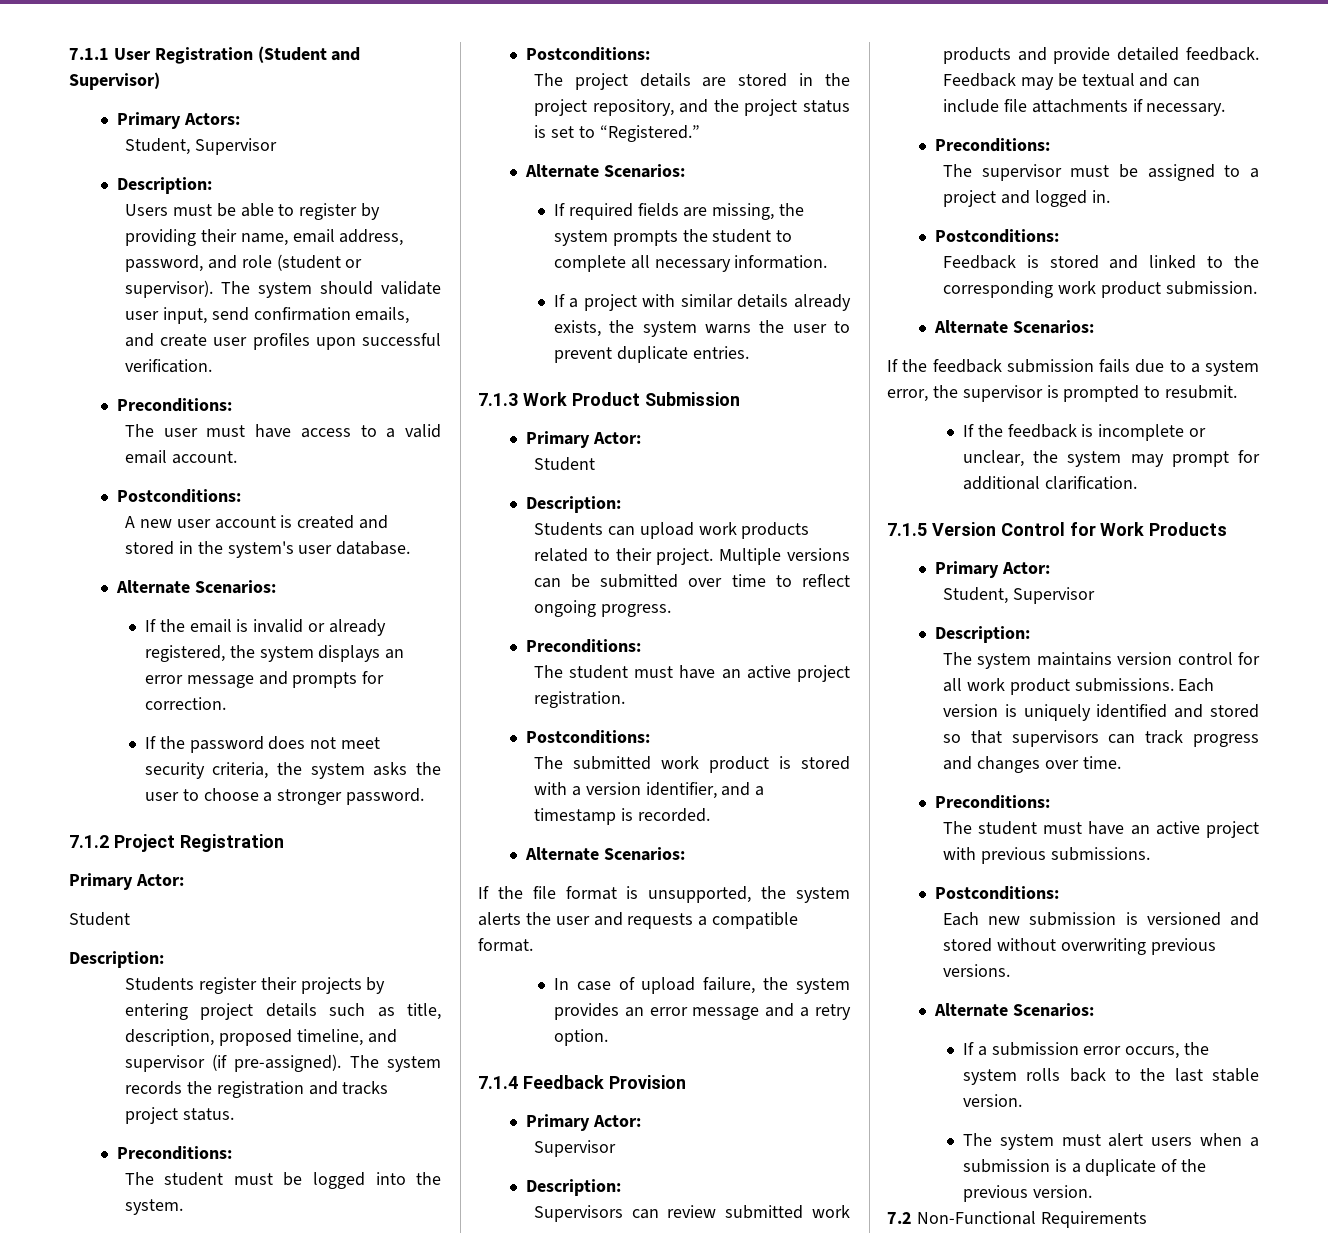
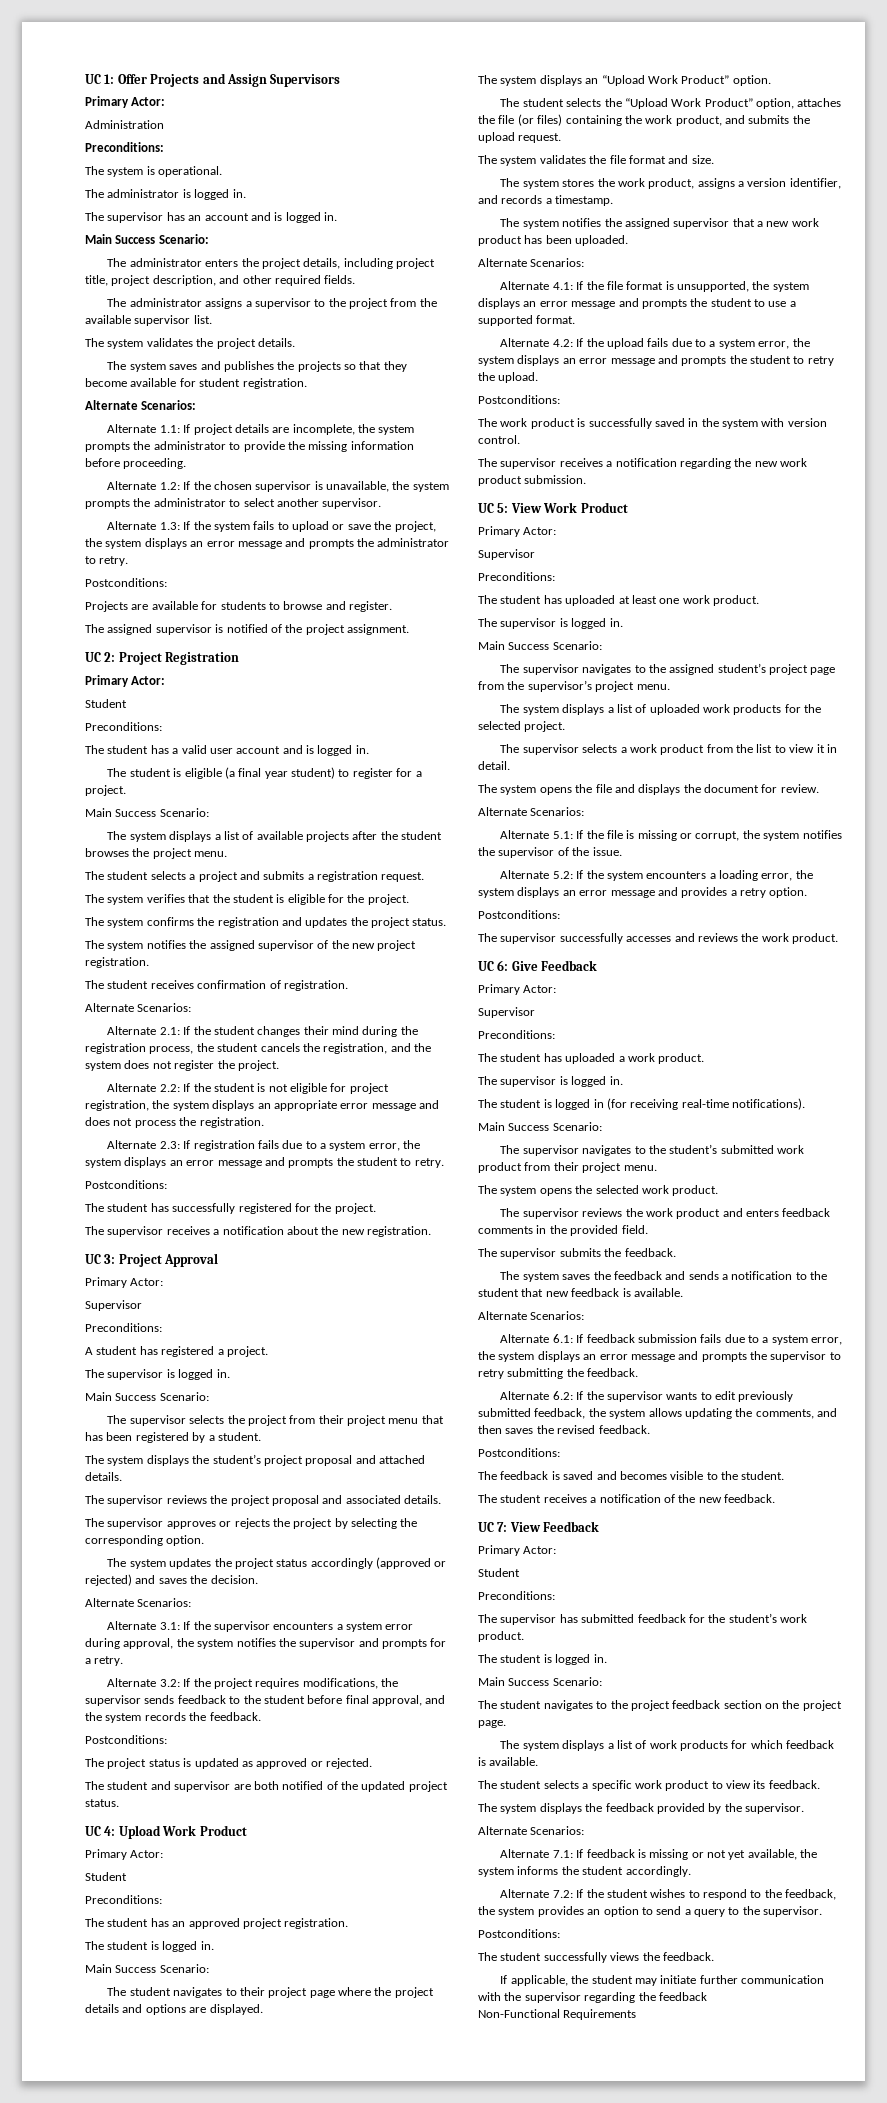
- 7.1.1 User Registration (Student and Supervisor)
- Primary Actors:
- Student, Supervisor
- Description:
- Users must be able to register by providing their name, email address, password, and role (student or supervisor). The system should validate user input, send confirmation emails, and create user profiles upon successful verification.
+ UC 1: Offer Projects and Assign Supervisors
+ Primary Actor:
+ Administration
  Preconditions:
- The user must have access to a valid email account.
+ The system is operational.
+ The administrator is logged in.
+ The supervisor has an account and is logged in.
+ Main Success Scenario:
+ The administrator enters the project details, including project title, project description, and other required fields.
+ The administrator assigns a supervisor to the project from the available supervisor list.
+ The system validates the project details.
+ The system saves and publishes the projects so that they become available for student registration.
+ Alternate Scenarios:
+ Alternate 1.1: If project details are incomplete, the system prompts the administrator to provide the missing information before proceeding.
+ Alternate 1.2: If the chosen supervisor is unavailable, the system prompts the administrator to select another supervisor.
+ Alternate 1.3: If the system fails to upload or save the project, the system displays an error message and prompts the administrator to retry.
  Postconditions:
- A new user account is created and stored in the system's user database.
- Alternate Scenarios:
- If the email is invalid or already registered, the system displays an error message and prompts for correction.
- If the password does not meet security criteria, the system asks the user to choose a stronger password.
- 7.1.2 Project Registration
+ Projects are available for students to browse and register.
+ The assigned supervisor is notified of the project assignment.
+ UC 2: Project Registration
  Primary Actor:
  Student
- Description:
- Students register their projects by entering project details such as title, description, proposed timeline, and supervisor (if pre-assigned). The system records the registration and tracks project status.
  Preconditions:
- The student must be logged into the system.
+ The student has a valid user account and is logged in.
+ The student is eligible (a final year student) to register for a project.
+ Main Success Scenario:
+ The system displays a list of available projects after the student browses the project menu.
+ The student selects a project and submits a registration request.
+ The system verifies that the student is eligible for the project.
+ The system confirms the registration and updates the project status.
+ The system notifies the assigned supervisor of the new project registration.
+ The student receives confirmation of registration.
+ Alternate Scenarios:
+ Alternate 2.1: If the student changes their mind during the registration process, the student cancels the registration, and the system does not register the project.
+ Alternate 2.2: If the student is not eligible for project registration, the system displays an appropriate error message and does not process the registration.
+ Alternate 2.3: If registration fails due to a system error, the system displays an error message and prompts the student to retry.
  Postconditions:
- The project details are stored in the project repository, and the project status is set to “Registered.”
+ The student has successfully registered for the project.
+ The supervisor receives a notification about the new registration.
+ UC 3: Project Approval
+ Primary Actor:
+ Supervisor
+ Preconditions:
+ A student has registered a project.
+ The supervisor is logged in.
+ Main Success Scenario:
+ The supervisor selects the project from their project menu that has been registered by a student.
+ The system displays the student’s project proposal and attached details.
+ The supervisor reviews the project proposal and associated details.
+ The supervisor approves or rejects the project by selecting the corresponding option.
+ The system updates the project status accordingly (approved or rejected) and saves the decision.
  Alternate Scenarios:
- If required fields are missing, the system prompts the student to complete all necessary information.
- If a project with similar details already exists, the system warns the user to prevent duplicate entries.
- 7.1.3 Work Product Submission
+ Alternate 3.1: If the supervisor encounters a system error during approval, the system notifies the supervisor and prompts for a retry.
+ Alternate 3.2: If the project requires modifications, the supervisor sends feedback to the student before final approval, and the system records the feedback.
+ Postconditions:
+ The project status is updated as approved or rejected.
+ The student and supervisor are both notified of the updated project status.
+ UC 4: Upload Work Product
  Primary Actor:
  Student
- Description:
- Students can upload work products related to their project. Multiple versions can be submitted over time to reflect ongoing progress.
  Preconditions:
- The student must have an active project registration.
+ The student has an approved project registration.
+ The student is logged in.
+ Main Success Scenario:
+ The student navigates to their project page where the project details and options are displayed.
+ The system displays an “Upload Work Product” option.
+ The student selects the “Upload Work Product” option, attaches the file (or files) containing the work product, and submits the upload request.
+ The system validates the file format and size.
+ The system stores the work product, assigns a version identifier, and records a timestamp.
+ The system notifies the assigned supervisor that a new work product has been uploaded.
+ Alternate Scenarios:
+ Alternate 4.1: If the file format is unsupported, the system displays an error message and prompts the student to use a supported format.
+ Alternate 4.2: If the upload fails due to a system error, the system displays an error message and prompts the student to retry the upload.
  Postconditions:
- The submitted work product is stored with a version identifier, and a timestamp is recorded.
- Alternate Scenarios:
- If the file format is unsupported, the system alerts the user and requests a compatible format.
- In case of upload failure, the system provides an error message and a retry option.
- 7.1.4 Feedback Provision
+ The work product is successfully saved in the system with version control.
+ The supervisor receives a notification regarding the new work product submission.
+ UC 5: View Work Product
  Primary Actor:
  Supervisor
- Description:
- Supervisors can review submitted work products and provide detailed feedback. Feedback may be textual and can include file attachments if necessary.
  Preconditions:
- The supervisor must be assigned to a project and logged in.
+ The student has uploaded at least one work product.
+ The supervisor is logged in.
+ Main Success Scenario:
+ The supervisor navigates to the assigned student’s project page from the supervisor’s project menu.
+ The system displays a list of uploaded work products for the selected project.
+ The supervisor selects a work product from the list to view it in detail.
+ The system opens the file and displays the document for review.
+ Alternate Scenarios:
+ Alternate 5.1: If the file is missing or corrupt, the system notifies the supervisor of the issue.
+ Alternate 5.2: If the system encounters a loading error, the system displays an error message and provides a retry option.
  Postconditions:
- Feedback is stored and linked to the corresponding work product submission.
+ The supervisor successfully accesses and reviews the work product.
+ UC 6: Give Feedback
+ Primary Actor:
+ Supervisor
+ Preconditions:
+ The student has uploaded a work product.
+ The supervisor is logged in.
+ The student is logged in (for receiving real-time notifications).
+ Main Success Scenario:
+ The supervisor navigates to the student’s submitted work product from their project menu.
+ The system opens the selected work product.
+ The supervisor reviews the work product and enters feedback comments in the provided field.
+ The supervisor submits the feedback.
+ The system saves the feedback and sends a notification to the student that new feedback is available.
  Alternate Scenarios:
- If the feedback submission fails due to a system error, the supervisor is prompted to resubmit.
- If the feedback is incomplete or unclear, the system may prompt for additional clarification.
- 7.1.5 Version Control for Work Products
+ Alternate 6.1: If feedback submission fails due to a system error, the system displays an error message and prompts the supervisor to retry submitting the feedback.
+ Alternate 6.2: If the supervisor wants to edit previously submitted feedback, the system allows updating the comments, and then saves the revised feedback.
+ Postconditions:
+ The feedback is saved and becomes visible to the student.
+ The student receives a notification of the new feedback.
+ UC 7: View Feedback
  Primary Actor:
- Student, Supervisor
- Description:
- The system maintains version control for all work product submissions. Each version is uniquely identified and stored so that supervisors can track progress and changes over time.
+ Student
  Preconditions:
- The student must have an active project with previous submissions.
+ The supervisor has submitted feedback for the student’s work product.
+ The student is logged in.
+ Main Success Scenario:
+ The student navigates to the project feedback section on the project page.
+ The system displays a list of work products for which feedback is available.
+ The student selects a specific work product to view its feedback.
+ The system displays the feedback provided by the supervisor.
+ Alternate Scenarios:
+ Alternate 7.1: If feedback is missing or not yet available, the system informs the student accordingly.
+ Alternate 7.2: If the student wishes to respond to the feedback, the system provides an option to send a query to the supervisor.
  Postconditions:
- Each new submission is versioned and stored without overwriting previous versions.
- Alternate Scenarios:
- If a submission error occurs, the system rolls back to the last stable version.
- The system must alert users when a submission is a duplicate of the previous version.
- 7.2 Non-Functional Requirements
+ The student successfully views the feedback.
+ If applicable, the student may initiate further communication with the supervisor regarding the feedback
+ Non-Functional Requirements

